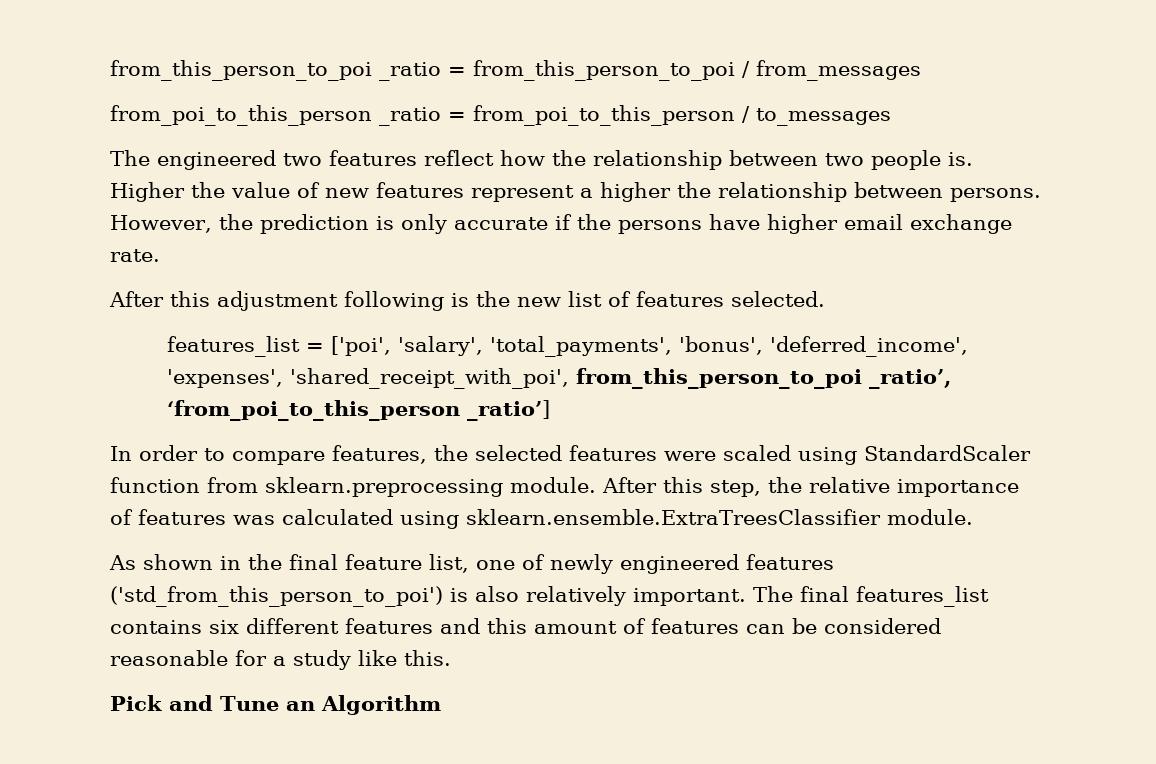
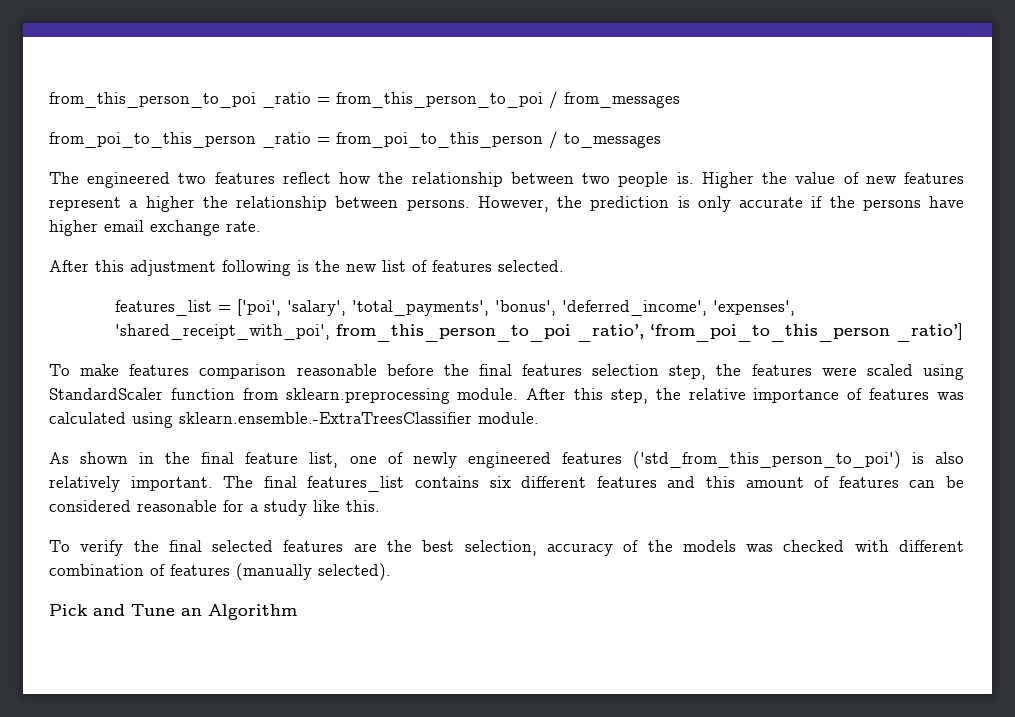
- In order to compare features, the selected features were scaled using StandardScaler function from sklearn.preprocessing module.
+ To make features comparison reasonable before the final features selection step, the features were scaled using StandardScaler function from sklearn.preprocessing module.
- After this step, the relative importance of features was calculated using sklearn.ensemble.ExtraTreesClassifier module.
+ After this step, the relative importance of features was calculated using sklearn.ensemble.-ExtraTreesClassifier module.
+ To verify the final selected features are the best selection, accuracy of the models was checked with different combination of features (manually selected).

